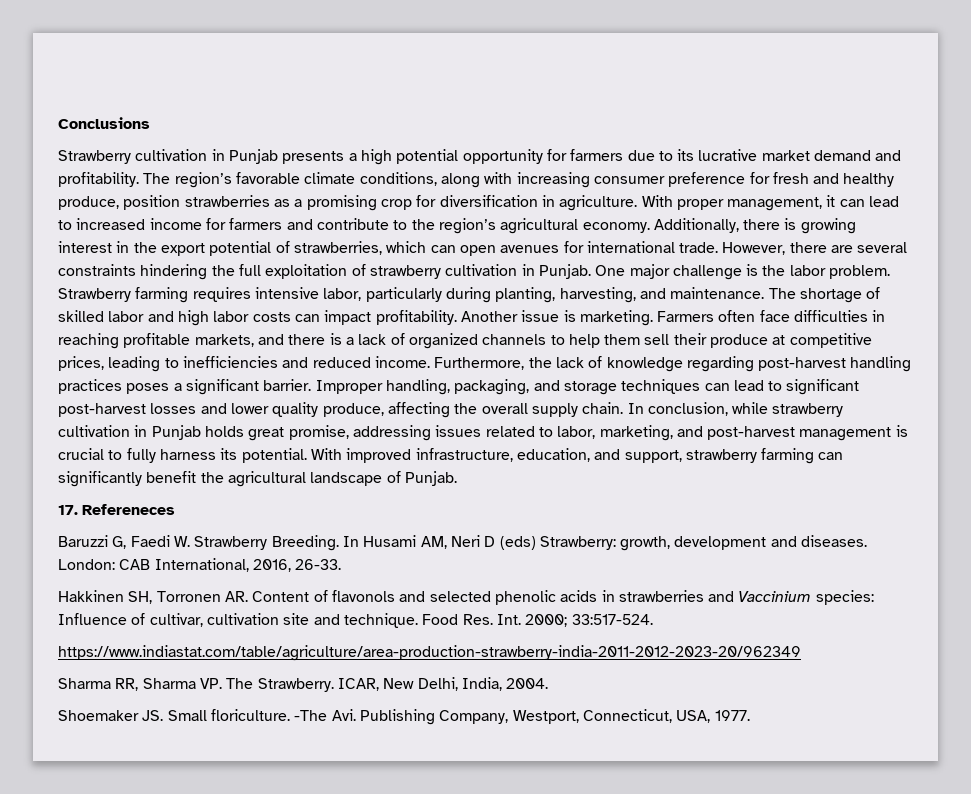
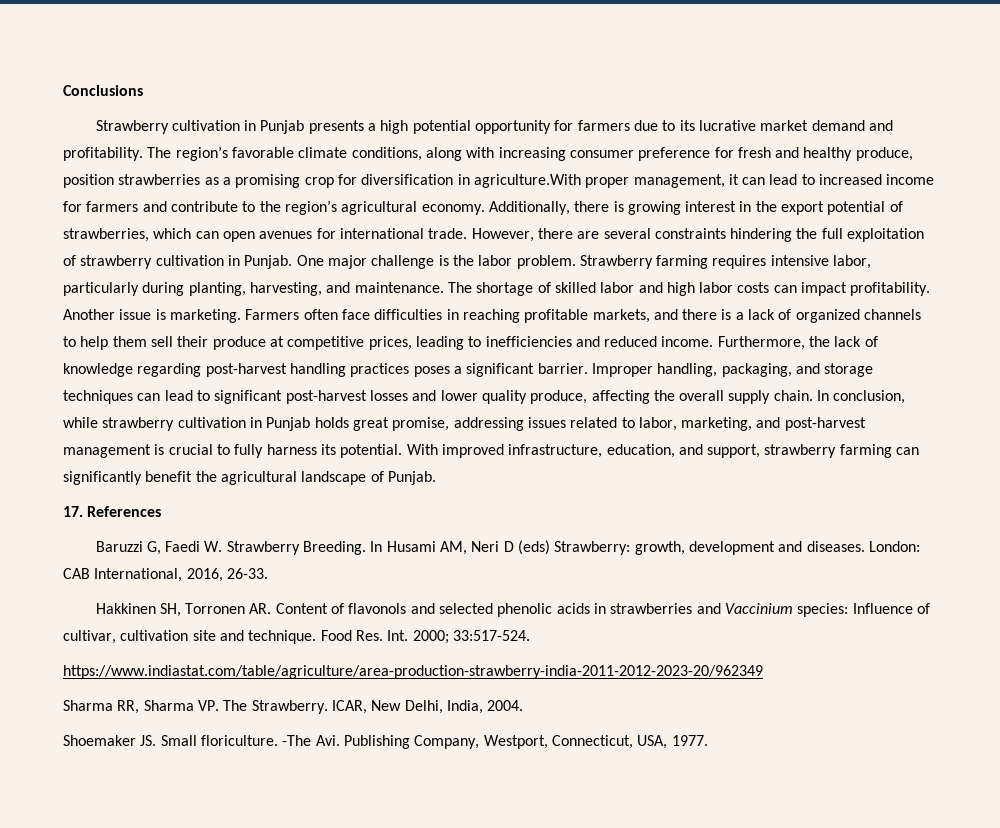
- The region’s favorable climate conditions, along with increasing consumer preference for fresh and healthy produce, position strawberries as a promising crop for diversification in agriculture. With proper management, it can lead to increased income for farmers and contribute to the region’s agricultural economy.
+ The region’s favorable climate conditions, along with increasing consumer preference for fresh and healthy produce, position strawberries as a promising crop for diversification in agriculture.With proper management, it can lead to increased income for farmers and contribute to the region’s agricultural economy.
- 17. Refereneces
+ 17. References

